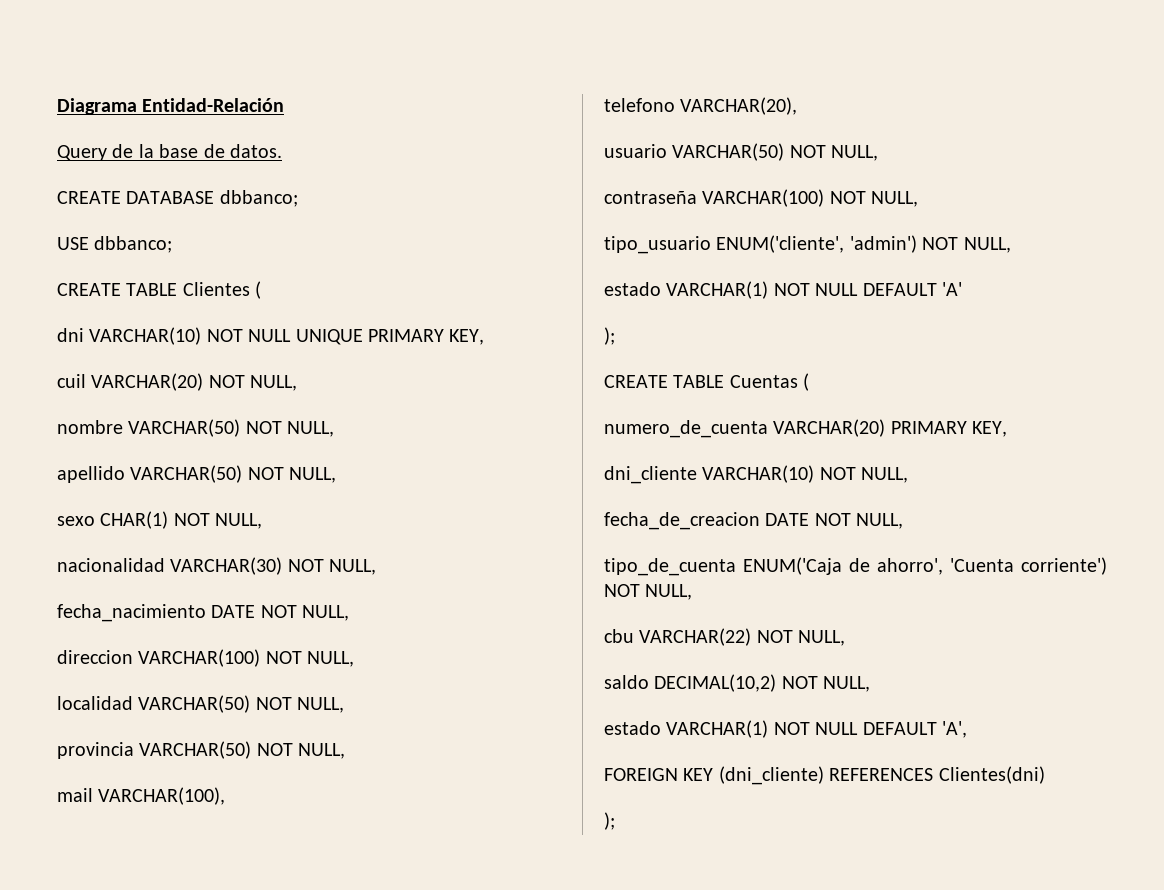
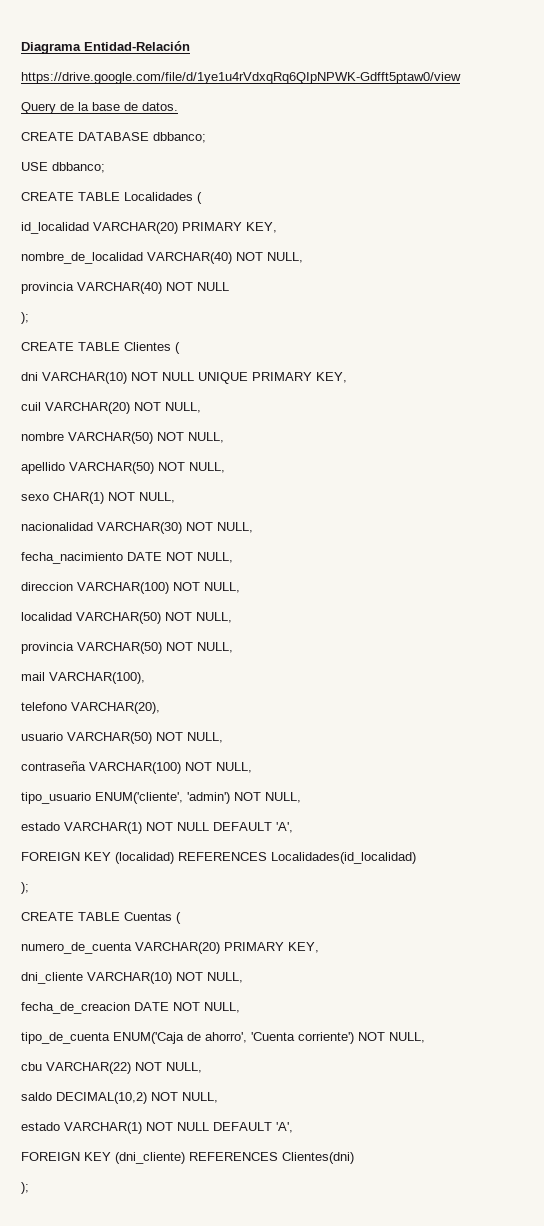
+ https://drive.google.com/file/d/1ye1u4rVdxqRq6QIpNPWK-Gdfft5ptaw0/view
+ CREATE TABLE Localidades (
+ id_localidad VARCHAR(20) PRIMARY KEY,
+ nombre_de_localidad VARCHAR(40) NOT NULL,
+ provincia VARCHAR(40) NOT NULL
+ );
  tipo_usuario ENUM('cliente', 'admin') NOT NULL,
- estado VARCHAR(1) NOT NULL DEFAULT 'A'
+ estado VARCHAR(1) NOT NULL DEFAULT 'A',
+ FOREIGN KEY (localidad) REFERENCES Localidades(id_localidad)

